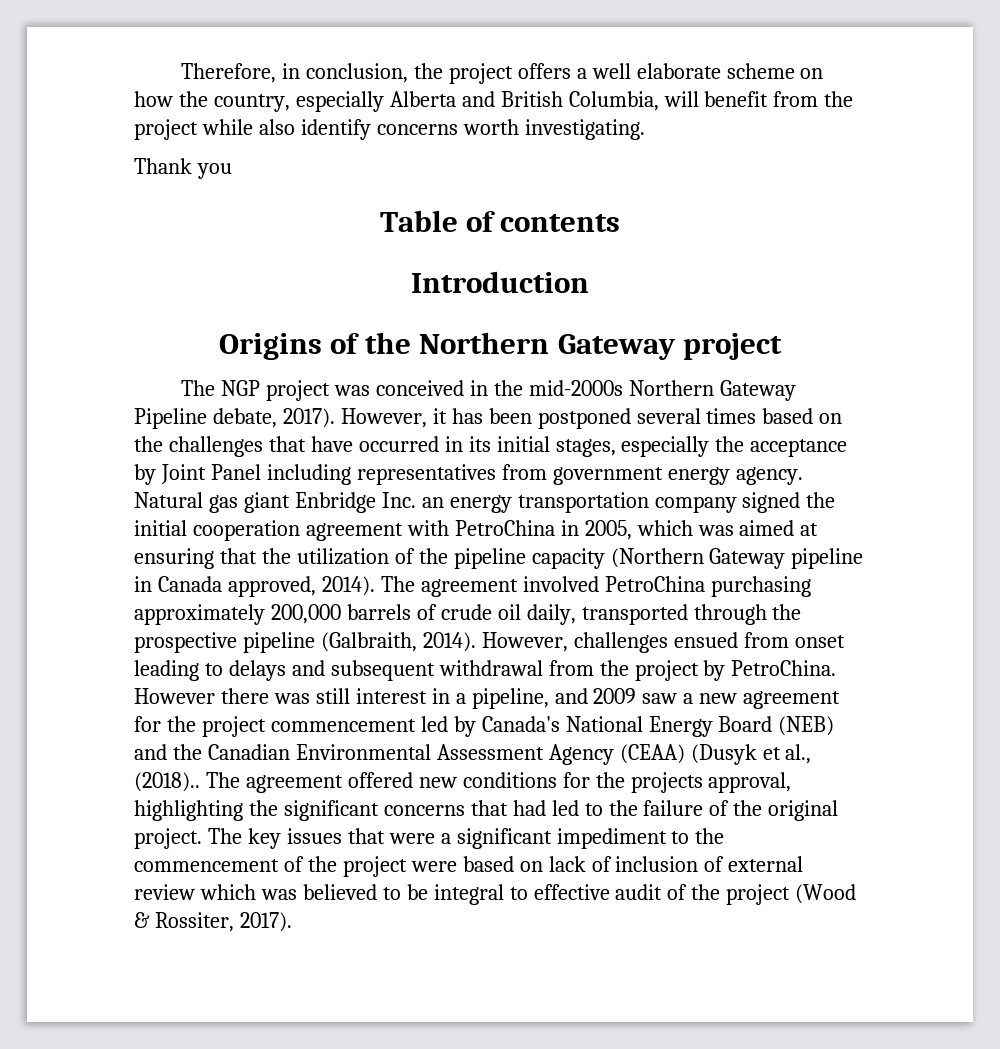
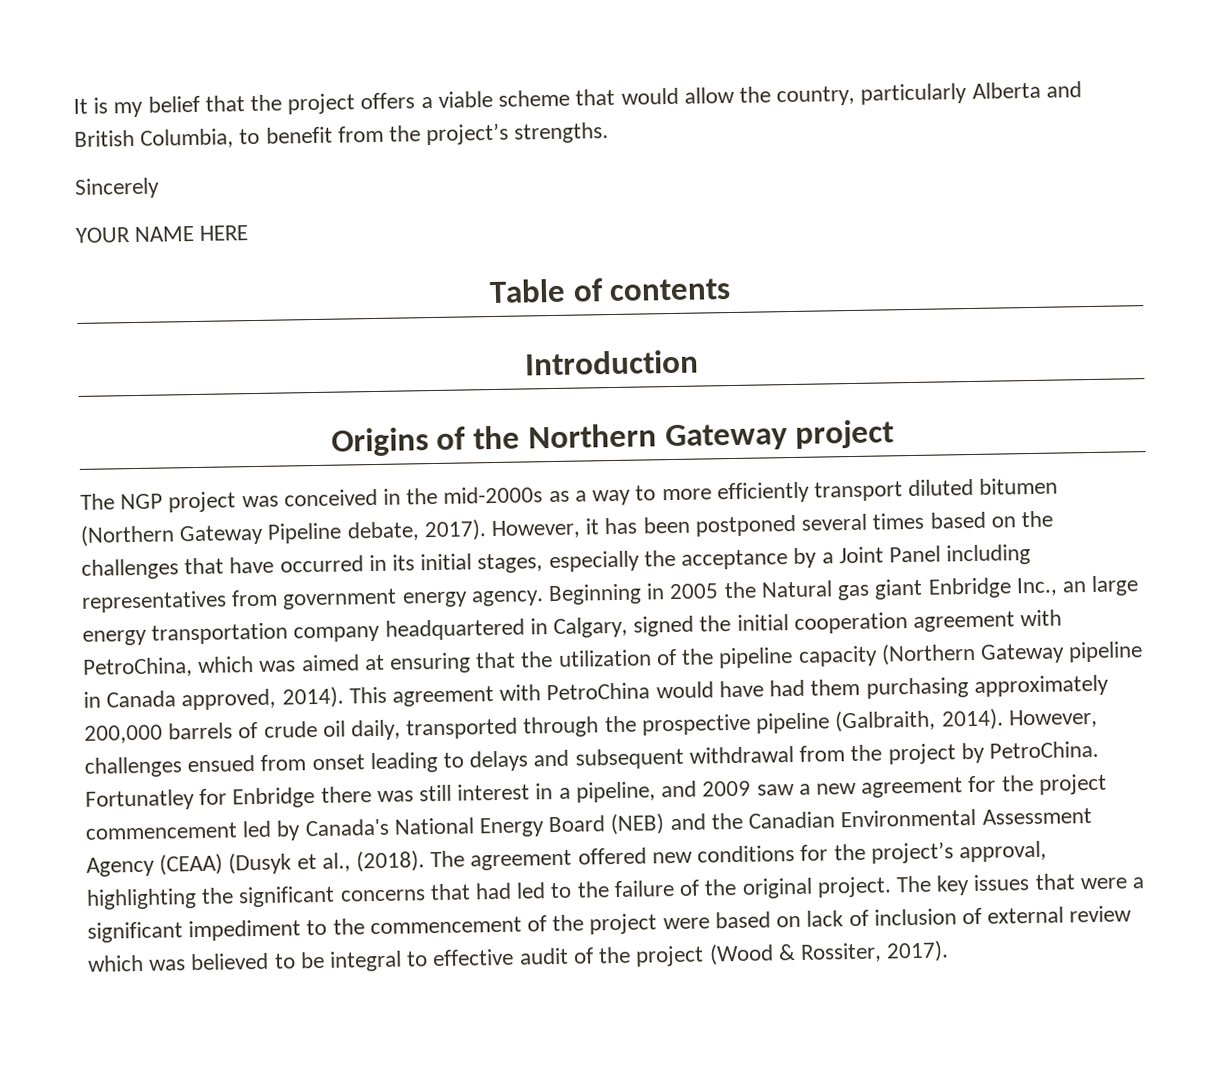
- Therefore, in conclusion, the project offers a well elaborate scheme on how the country, especially Alberta and British Columbia, will benefit from the project while also identify concerns worth investigating.
- Thank you
+ It is my belief that the project offers a viable scheme that would allow the country, particularly Alberta and British Columbia, to benefit from the project’s strengths.
+ Sincerely
+ YOUR NAME HERE
- The NGP project was conceived in the mid-2000s Northern Gateway Pipeline debate, 2017).
+ The NGP project was conceived in the mid-2000s as a way to more efficiently transport diluted bitumen (Northern Gateway Pipeline debate, 2017).
- However, it has been postponed several times based on the challenges that have occurred in its initial stages, especially the acceptance by Joint Panel including representatives from government energy agency.
+ However, it has been postponed several times based on the challenges that have occurred in its initial stages, especially the acceptance by a Joint Panel including representatives from government energy agency.
- Natural gas giant Enbridge Inc. an energy transportation company signed the initial cooperation agreement with PetroChina in 2005, which was aimed at ensuring that the utilization of the pipeline capacity (Northern Gateway pipeline in Canada approved, 2014).
+ Beginning in 2005 the Natural gas giant Enbridge Inc., an large energy transportation company headquartered in Calgary, signed the initial cooperation agreement with PetroChina, which was aimed at ensuring that the utilization of the pipeline capacity (Northern Gateway pipeline in Canada approved, 2014).
- The agreement involved PetroChina purchasing approximately 200,000 barrels of crude oil daily, transported through the prospective pipeline (Galbraith, 2014).
+ This agreement with PetroChina would have had them purchasing approximately 200,000 barrels of crude oil daily, transported through the prospective pipeline (Galbraith, 2014).
- However there was still interest in a pipeline, and 2009 saw a new agreement for the project commencement led by Canada's National Energy Board (NEB) and the Canadian Environmental Assessment Agency (CEAA) (Dusyk et al., (2018)..
+ Fortunatley for Enbridge there was still interest in a pipeline, and 2009 saw a new agreement for the project commencement led by Canada's National Energy Board (NEB) and the Canadian Environmental Assessment Agency (CEAA) (Dusyk et al., (2018).
- The agreement offered new conditions for the projects approval, highlighting the significant concerns that had led to the failure of the original project.
+ The agreement offered new conditions for the project’s approval, highlighting the significant concerns that had led to the failure of the original project.

